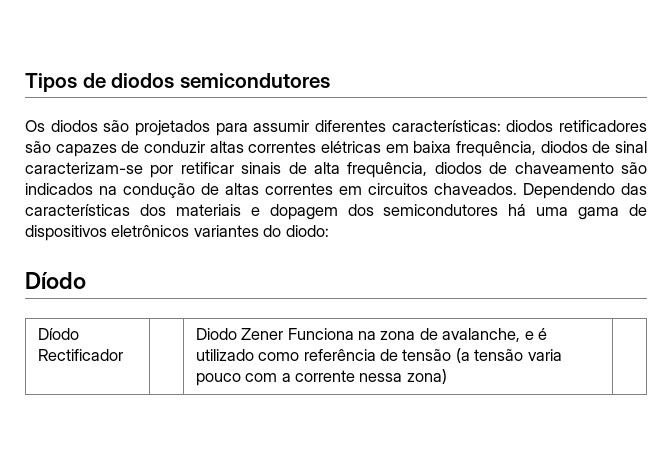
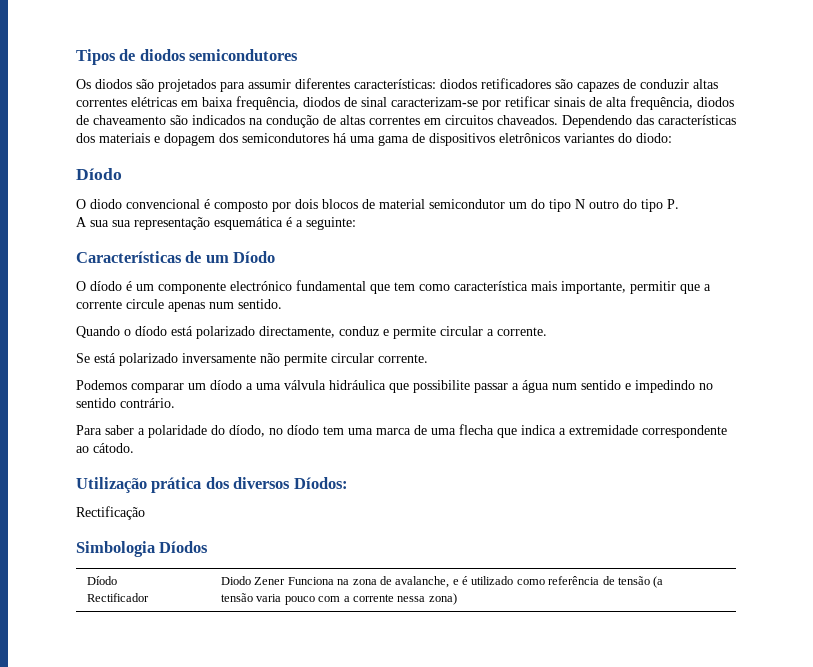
+ O diodo convencional é composto por dois blocos de material semicondutor um do tipo N outro do tipo P.
+ A sua sua representação esquemática é a seguinte:
+ Características de um Díodo
+ O díodo é um componente electrónico fundamental que tem como característica mais importante, permitir que a corrente circule apenas num sentido.
+ Quando o díodo está polarizado directamente, conduz e permite circular a corrente.
+ Se está polarizado inversamente não permite circular corrente.
+ Podemos comparar um díodo a uma válvula hidráulica que possibilite passar a água num sentido e impedindo no sentido contrário.
+ Para saber a polaridade do díodo, no díodo tem uma marca de uma flecha que indica a extremidade correspondente ao cátodo.
+ Utilização prática dos diversos Díodos:
+ Rectificação
+ Simbologia Díodos

